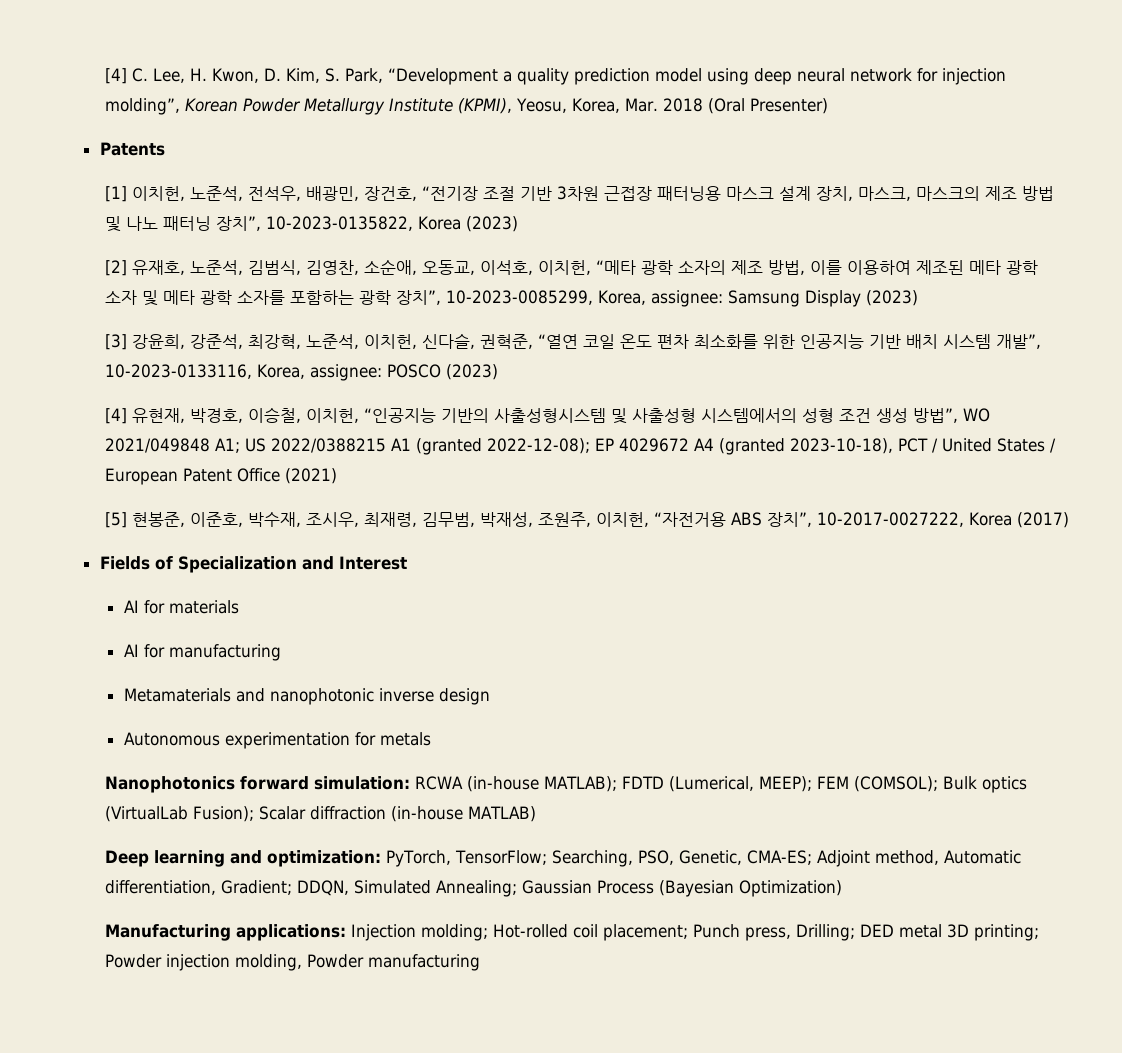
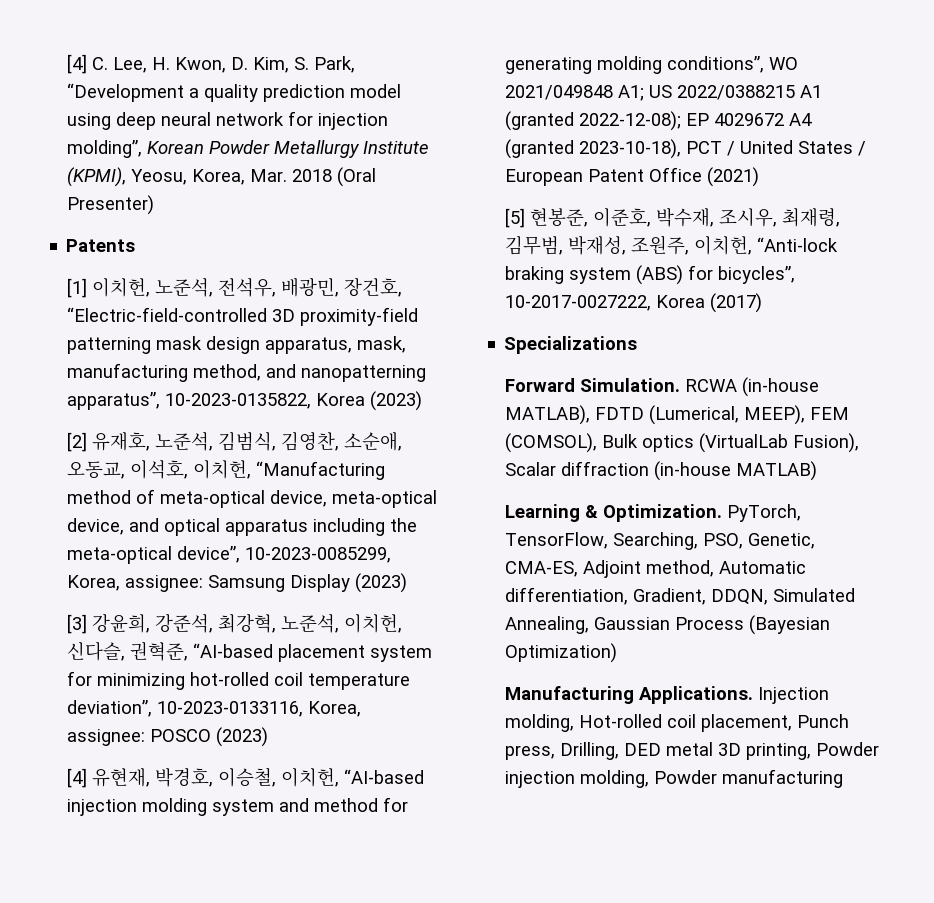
- [1] 이치헌, 노준석, 전석우, 배광민, 장건호, “전기장 조절 기반 3차원 근접장 패터닝용 마스크 설계 장치, 마스크, 마스크의 제조 방법 및 나노 패터닝 장치”, 10-2023-0135822, Korea (2023)
+ [1] 이치헌, 노준석, 전석우, 배광민, 장건호, “Electric-field-controlled 3D proximity-field patterning mask design apparatus, mask, manufacturing method, and nanopatterning apparatus”, 10-2023-0135822, Korea (2023)
- [2] 유재호, 노준석, 김범식, 김영찬, 소순애, 오동교, 이석호, 이치헌, “메타 광학 소자의 제조 방법, 이를 이용하여 제조된 메타 광학 소자 및 메타 광학 소자를 포함하는 광학 장치”, 10-2023-0085299, Korea, assignee: Samsung Display (2023)
+ [2] 유재호, 노준석, 김범식, 김영찬, 소순애, 오동교, 이석호, 이치헌, “Manufacturing method of meta-optical device, meta-optical device, and optical apparatus including the meta-optical device”, 10-2023-0085299, Korea, assignee: Samsung Display (2023)
- [3] 강윤희, 강준석, 최강혁, 노준석, 이치헌, 신다슬, 권혁준, “열연 코일 온도 편차 최소화를 위한 인공지능 기반 배치 시스템 개발”, 10-2023-0133116, Korea, assignee: POSCO (2023)
+ [3] 강윤희, 강준석, 최강혁, 노준석, 이치헌, 신다슬, 권혁준, “AI-based placement system for minimizing hot-rolled coil temperature deviation”, 10-2023-0133116, Korea, assignee: POSCO (2023)
- [4] 유현재, 박경호, 이승철, 이치헌, “인공지능 기반의 사출성형시스템 및 사출성형 시스템에서의 성형 조건 생성 방법”, WO 2021/049848 A1; US 2022/0388215 A1 (granted 2022-12-08); EP 4029672 A4 (granted 2023-10-18), PCT / United States / European Patent Office (2021)
+ [4] 유현재, 박경호, 이승철, 이치헌, “AI-based injection molding system and method for generating molding conditions”, WO 2021/049848 A1; US 2022/0388215 A1 (granted 2022-12-08); EP 4029672 A4 (granted 2023-10-18), PCT / United States / European Patent Office (2021)
- [5] 현봉준, 이준호, 박수재, 조시우, 최재령, 김무범, 박재성, 조원주, 이치헌, “자전거용 ABS 장치”, 10-2017-0027222, Korea (2017)
- Fields of Specialization and Interest
- AI for materials
- AI for manufacturing
- Metamaterials and nanophotonic inverse design
- Autonomous experimentation for metals
- Nanophotonics forward simulation: RCWA (in-house MATLAB); FDTD (Lumerical, MEEP); FEM (COMSOL); Bulk optics (VirtualLab Fusion); Scalar diffraction (in-house MATLAB)
+ [5] 현봉준, 이준호, 박수재, 조시우, 최재령, 김무범, 박재성, 조원주, 이치헌, “Anti-lock braking system (ABS) for bicycles”, 10-2017-0027222, Korea (2017)
+ Specializations
+ Forward Simulation. RCWA (in-house MATLAB), FDTD (Lumerical, MEEP), FEM (COMSOL), Bulk optics (VirtualLab Fusion), Scalar diffraction (in-house MATLAB)
- Deep learning and optimization: PyTorch, TensorFlow; Searching, PSO, Genetic, CMA-ES; Adjoint method, Automatic differentiation, Gradient; DDQN, Simulated Annealing; Gaussian Process (Bayesian Optimization)
+ Learning & Optimization. PyTorch, TensorFlow, Searching, PSO, Genetic, CMA-ES, Adjoint method, Automatic differentiation, Gradient, DDQN, Simulated Annealing, Gaussian Process (Bayesian Optimization)
- Manufacturing applications: Injection molding; Hot-rolled coil placement; Punch press, Drilling; DED metal 3D printing; Powder injection molding, Powder manufacturing
+ Manufacturing Applications. Injection molding, Hot-rolled coil placement, Punch press, Drilling, DED metal 3D printing, Powder injection molding, Powder manufacturing

